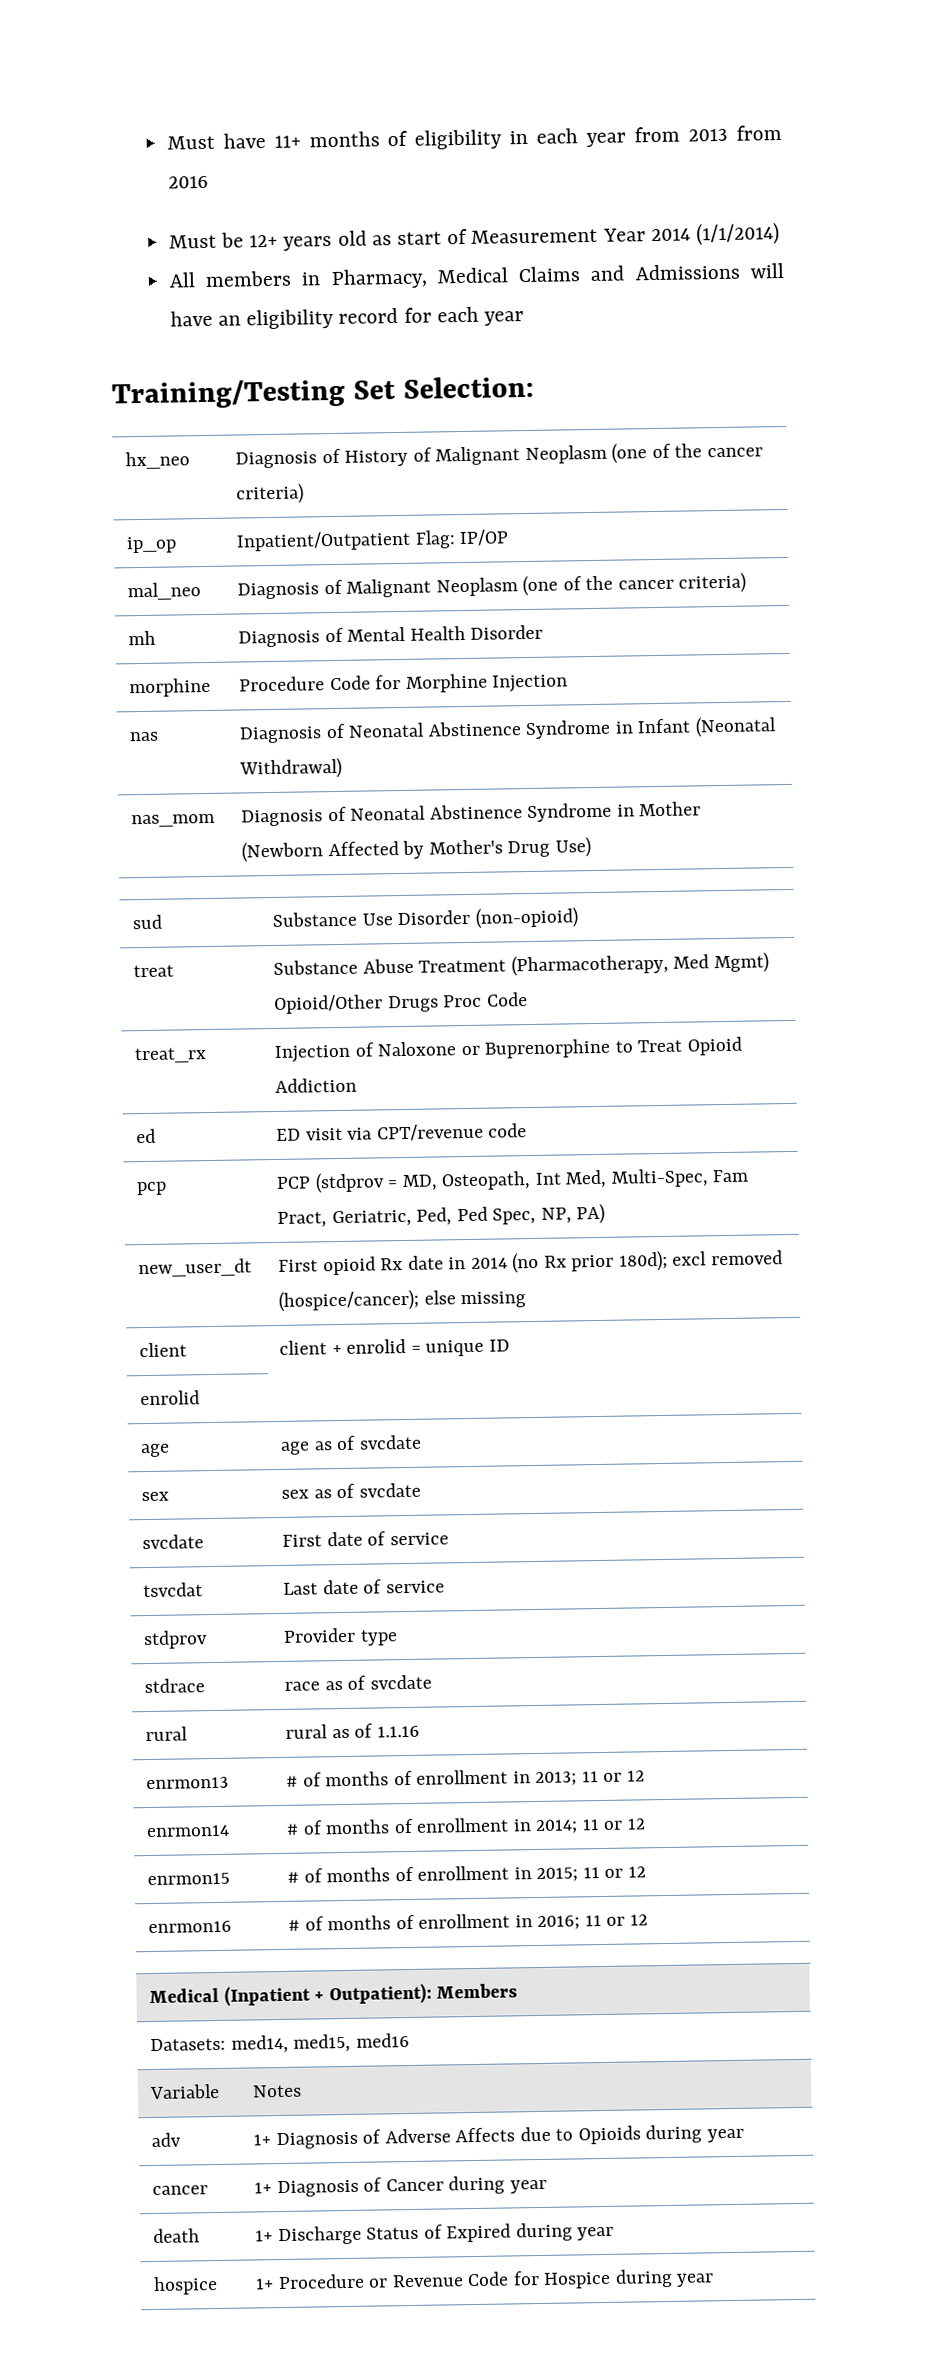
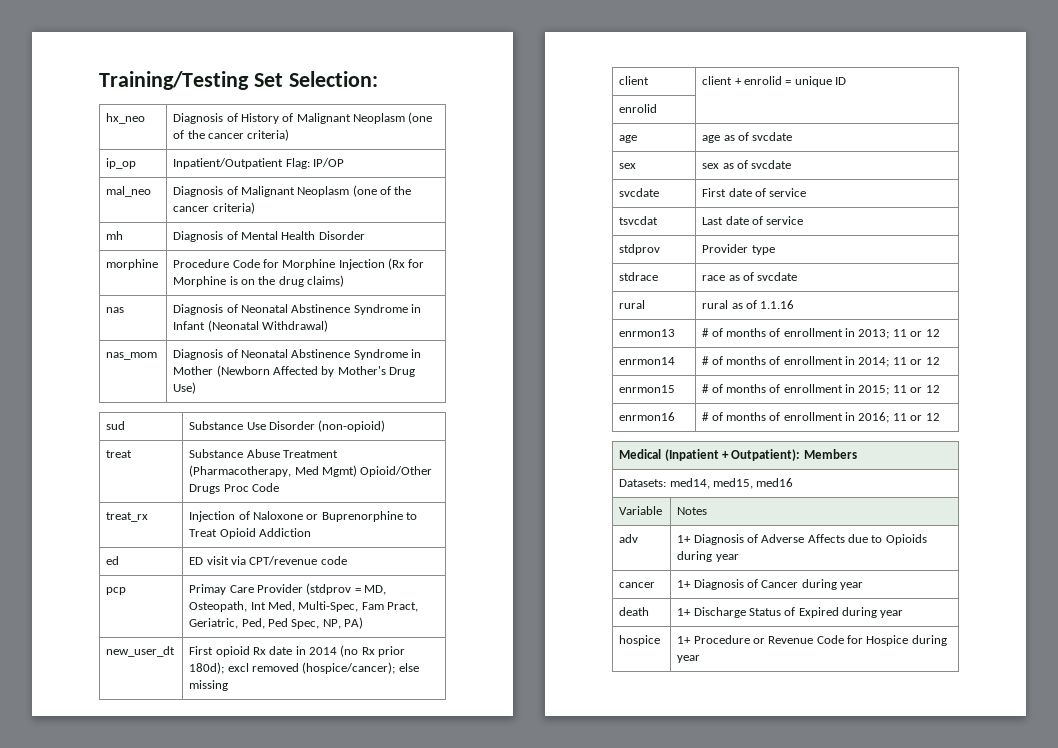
- Must have 11+ months of eligibility in each year from 2013 from 2016
- Must be 12+ years old as start of Measurement Year 2014 (1/1/2014)
- All members in Pharmacy, Medical Claims and Admissions will have an eligibility record for each year
- morphine | Procedure Code for Morphine Injection
+ morphine | Procedure Code for Morphine Injection (Rx for Morphine is on the drug claims)
- pcp | PCP (stdprov = MD, Osteopath, Int Med, Multi-Spec, Fam Pract, Geriatric, Ped, Ped Spec, NP, PA)
+ pcp | Primay Care Provider (stdprov = MD, Osteopath, Int Med, Multi-Spec, Fam Pract, Geriatric, Ped, Ped Spec, NP, PA)

